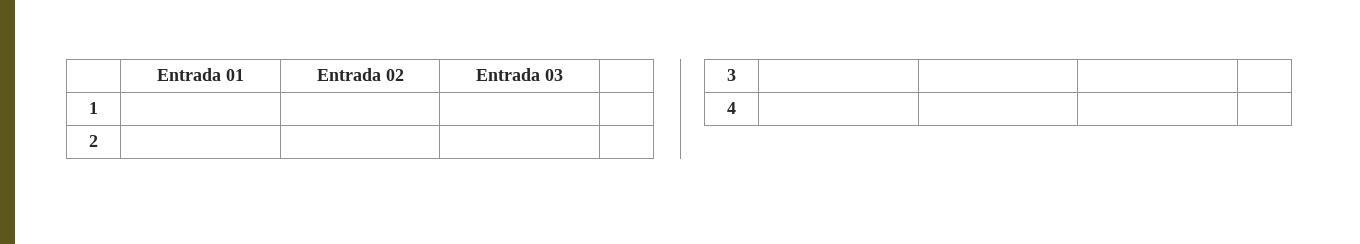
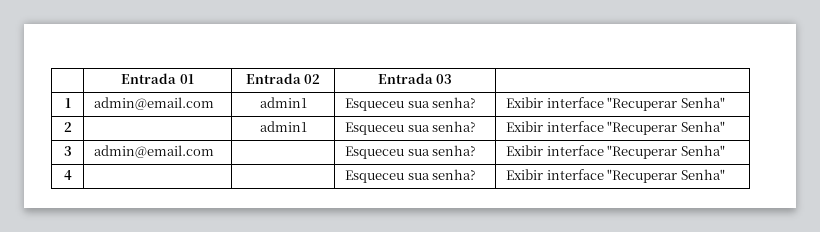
- 1 | | | |
- 2 | | | |
- 3 | | | |
- 4 | | | |
+ 1 | admin@email.com | admin1 | Esqueceu sua senha? | Exibir interface "Recuperar Senha"
+ 2 | | admin1 | Esqueceu sua senha? | Exibir interface "Recuperar Senha"
+ 3 | admin@email.com | | Esqueceu sua senha? | Exibir interface "Recuperar Senha"
+ 4 | | | Esqueceu sua senha? | Exibir interface "Recuperar Senha"

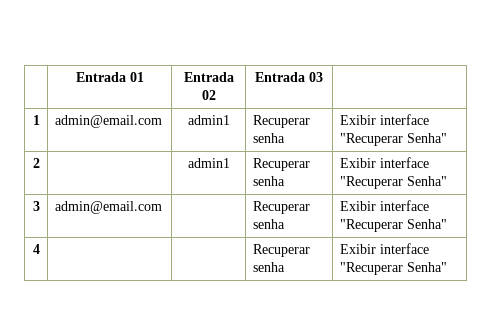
- 1 | admin@email.com | admin1 | Esqueceu sua senha? | Exibir interface "Recuperar Senha"
+ 1 | admin@email.com | admin1 | Recuperar senha | Exibir interface "Recuperar Senha"
- 2 | | admin1 | Esqueceu sua senha? | Exibir interface "Recuperar Senha"
+ 2 | | admin1 | Recuperar senha | Exibir interface "Recuperar Senha"
- 3 | admin@email.com | | Esqueceu sua senha? | Exibir interface "Recuperar Senha"
+ 3 | admin@email.com | | Recuperar senha | Exibir interface "Recuperar Senha"
- 4 | | | Esqueceu sua senha? | Exibir interface "Recuperar Senha"
+ 4 | | | Recuperar senha | Exibir interface "Recuperar Senha"

